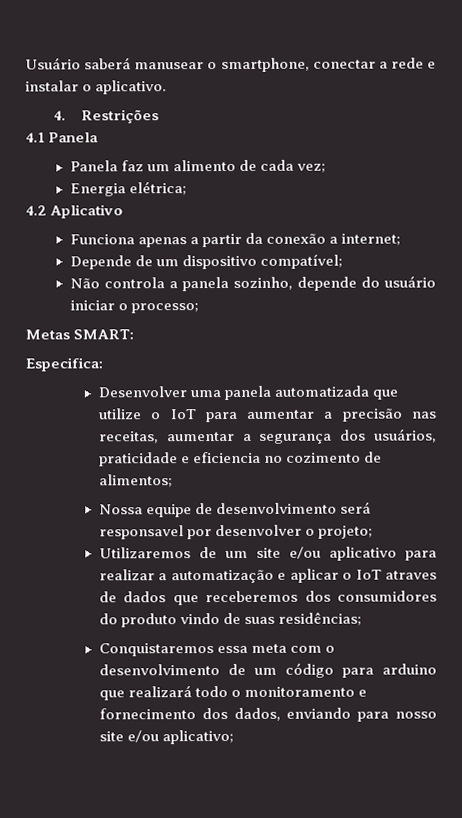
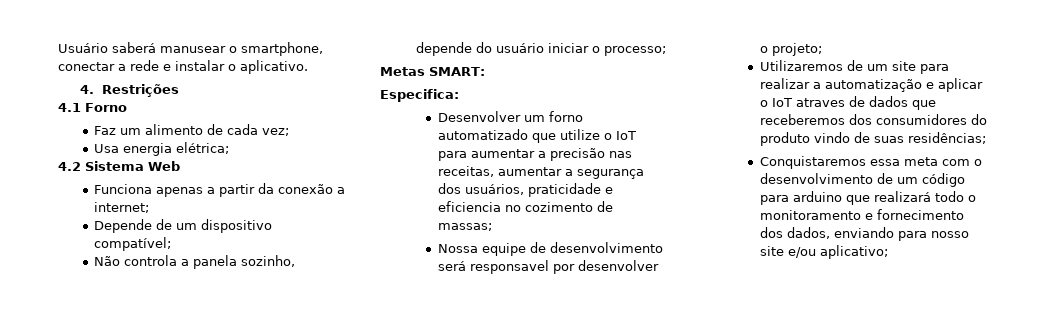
- 4.1 Panela
- Panela faz um alimento de cada vez;
+ 4.1 Forno
+ Faz um alimento de cada vez;
- Energia elétrica;
+ Usa energia elétrica;
- 4.2 Aplicativo
+ 4.2 Sistema Web
- Desenvolver uma panela automatizada que utilize o IoT para aumentar a precisão nas receitas, aumentar a segurança dos usuários, praticidade e eficiencia no cozimento de alimentos;
+ Desenvolver um forno automatizado que utilize o IoT para aumentar a precisão nas receitas, aumentar a segurança dos usuários, praticidade e eficiencia no cozimento de massas;
- Utilizaremos de um site e/ou aplicativo para realizar a automatização e aplicar o IoT atraves de dados que receberemos dos consumidores do produto vindo de suas residências;
+ Utilizaremos de um site para realizar a automatização e aplicar o IoT atraves de dados que receberemos dos consumidores do produto vindo de suas residências;

